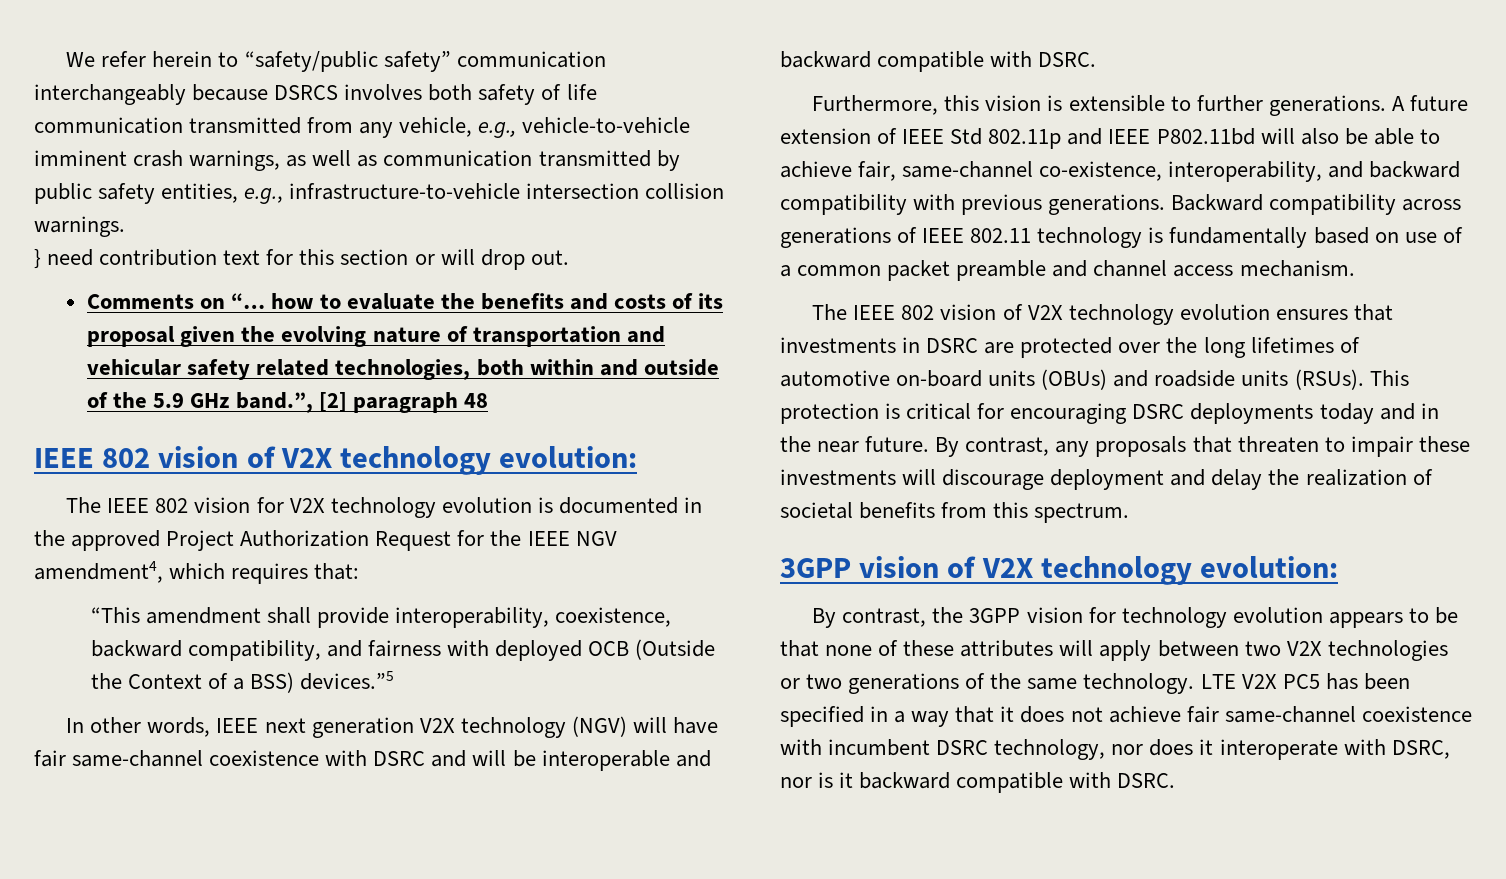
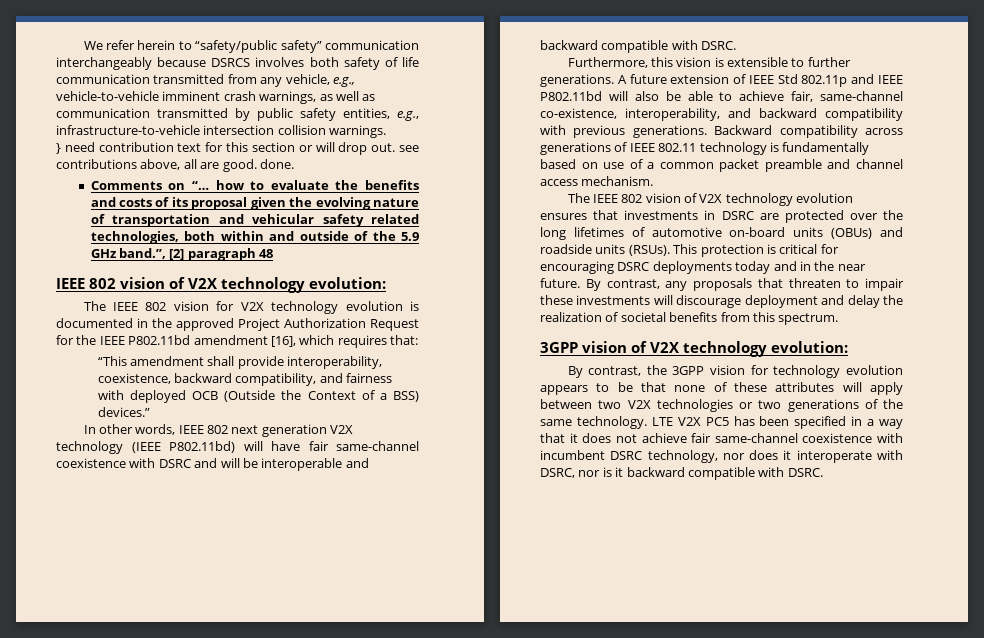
- } need contribution text for this section or will drop out.
+ } need contribution text for this section or will drop out. see contributions above, all are good. done.
- The IEEE 802 vision for V2X technology evolution is documented in the approved Project Authorization Request for the IEEE NGV amendment4, which requires that:
+ The IEEE 802 vision for V2X technology evolution is documented in the approved Project Authorization Request for the IEEE P802.11bd amendment [16], which requires that:
- “This amendment shall provide interoperability, coexistence, backward compatibility, and fairness with deployed OCB (Outside the Context of a BSS) devices.”5
+ “This amendment shall provide interoperability, coexistence, backward compatibility, and fairness with deployed OCB (Outside the Context of a BSS) devices.”
- In other words, IEEE next generation V2X technology (NGV) will have fair same-channel coexistence with DSRC and will be interoperable and backward compatible with DSRC.
+ In other words, IEEE 802 next generation V2X technology (IEEE P802.11bd) will have fair same-channel coexistence with DSRC and will be interoperable and backward compatible with DSRC.

